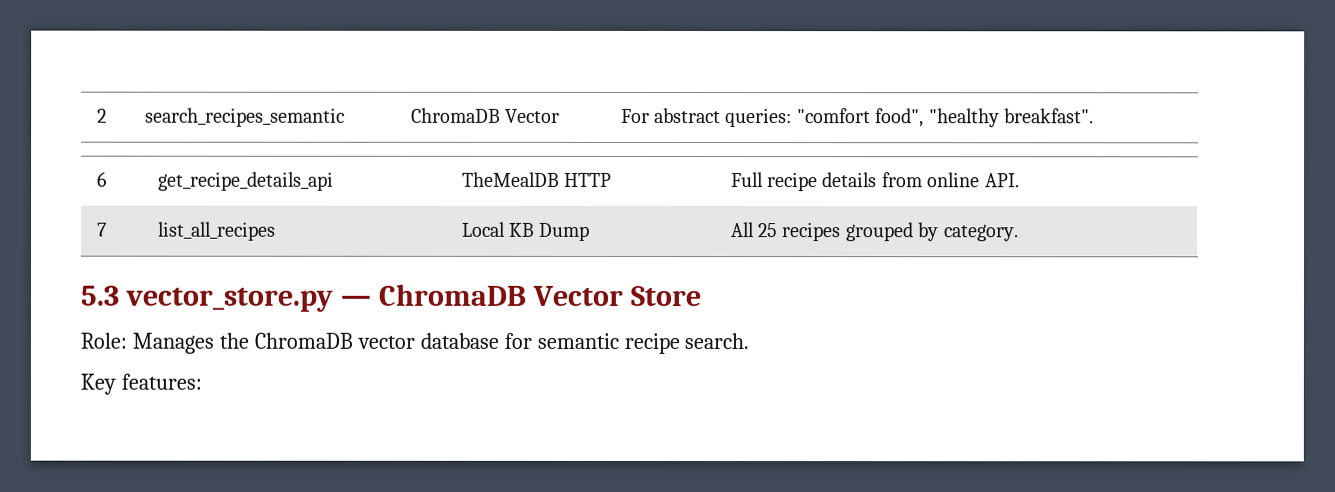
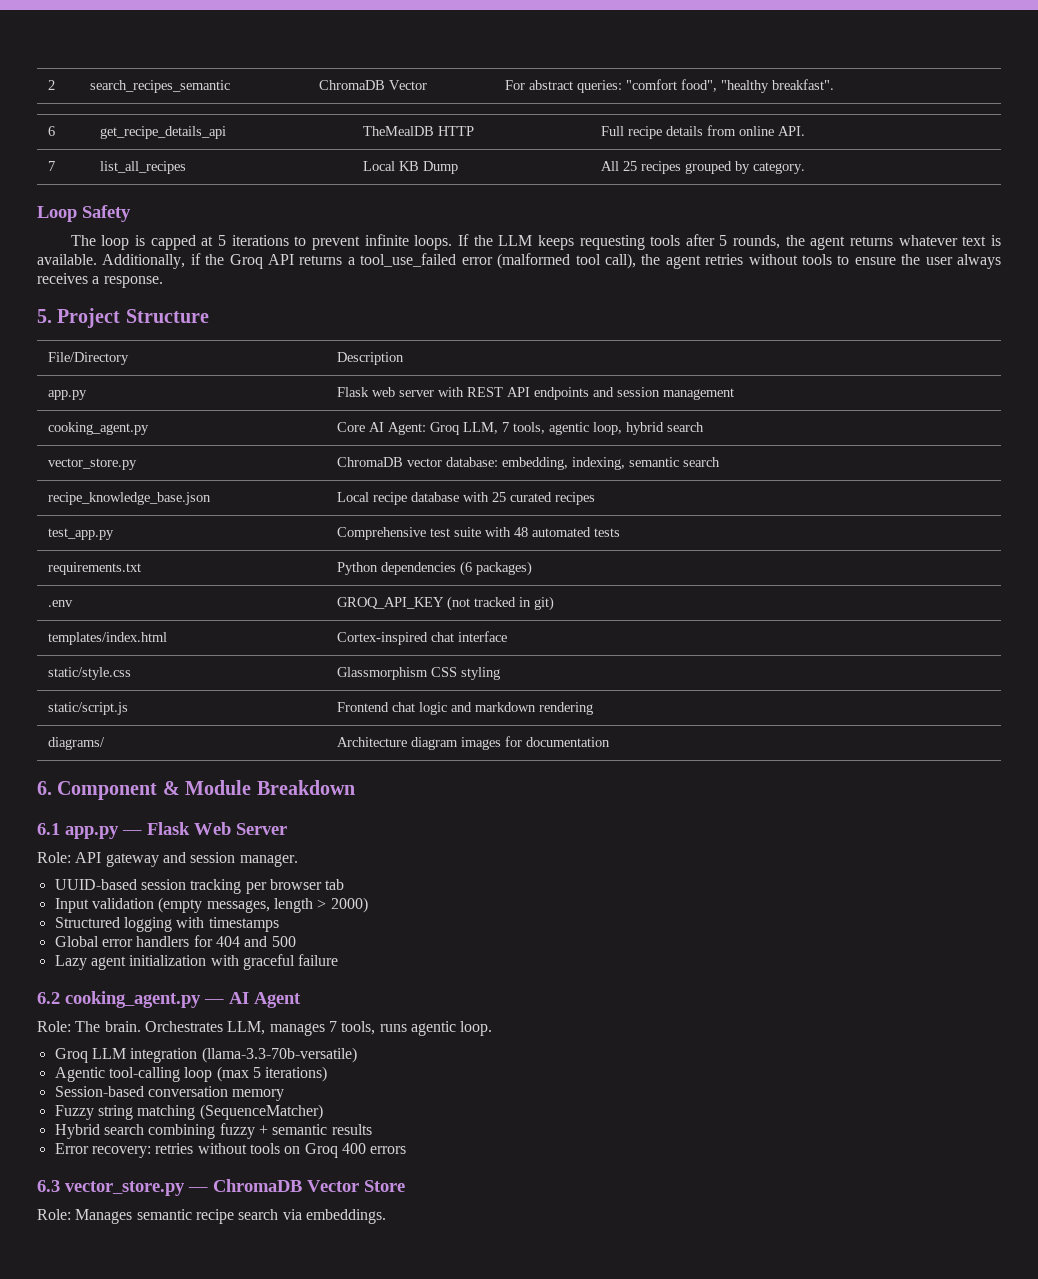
- 5.3 vector_store.py — ChromaDB Vector Store
+ Loop Safety
+ The loop is capped at 5 iterations to prevent infinite loops. If the LLM keeps requesting tools after 5 rounds, the agent returns whatever text is available. Additionally, if the Groq API returns a tool_use_failed error (malformed tool call), the agent retries without tools to ensure the user always receives a response.
+ 5. Project Structure
+ File/Directory | Description
+ app.py | Flask web server with REST API endpoints and session management
+ cooking_agent.py | Core AI Agent: Groq LLM, 7 tools, agentic loop, hybrid search
+ vector_store.py | ChromaDB vector database: embedding, indexing, semantic search
+ recipe_knowledge_base.json | Local recipe database with 25 curated recipes
+ test_app.py | Comprehensive test suite with 48 automated tests
+ requirements.txt | Python dependencies (6 packages)
+ .env | GROQ_API_KEY (not tracked in git)
+ templates/index.html | Cortex-inspired chat interface
+ static/style.css | Glassmorphism CSS styling
+ static/script.js | Frontend chat logic and markdown rendering
+ diagrams/ | Architecture diagram images for documentation
+ 6. Component & Module Breakdown
+ 6.1 app.py — Flask Web Server
+ Role: API gateway and session manager.
+ UUID-based session tracking per browser tab
+ Input validation (empty messages, length > 2000)
+ Structured logging with timestamps
+ Global error handlers for 404 and 500
+ Lazy agent initialization with graceful failure
+ 6.2 cooking_agent.py — AI Agent
+ Role: The brain. Orchestrates LLM, manages 7 tools, runs agentic loop.
+ Groq LLM integration (llama-3.3-70b-versatile)
+ Agentic tool-calling loop (max 5 iterations)
+ Session-based conversation memory
+ Fuzzy string matching (SequenceMatcher)
+ Hybrid search combining fuzzy + semantic results
+ Error recovery: retries without tools on Groq 400 errors
+ 6.3 vector_store.py — ChromaDB Vector Store
- Role: Manages the ChromaDB vector database for semantic recipe search.
- Key features:
+ Role: Manages semantic recipe search via embeddings.

